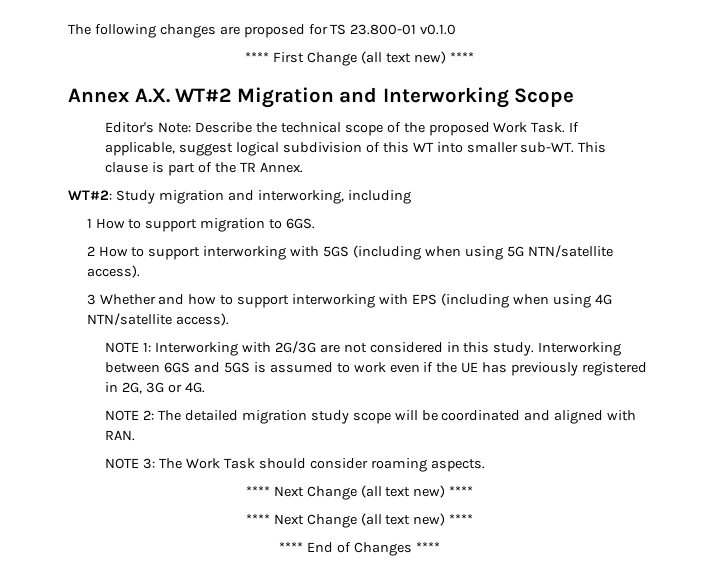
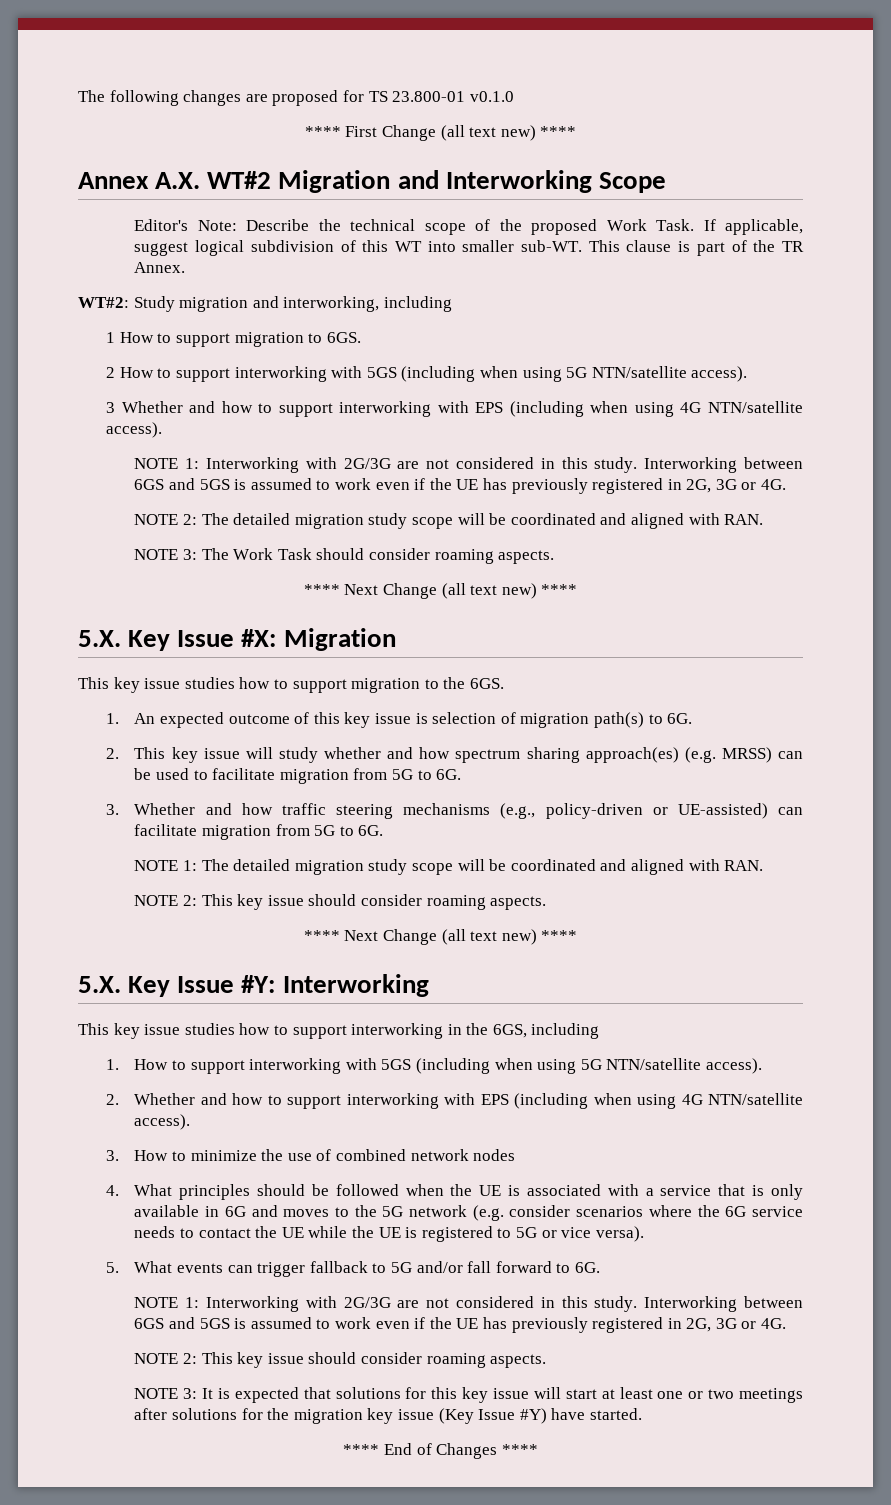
  NOTE 3: The Work Task should consider roaming aspects.
  **** Next Change (all text new) ****
+ 5.X. Key Issue #X: Migration
+ This key issue studies how to support migration to the 6GS.
+ 1. An expected outcome of this key issue is selection of migration path(s) to 6G.
+ 2. This key issue will study whether and how spectrum sharing approach(es) (e.g. MRSS) can be used to facilitate migration from 5G to 6G.
+ 3. Whether and how traffic steering mechanisms (e.g., policy-driven or UE-assisted) can facilitate migration from 5G to 6G.
+ NOTE 1: The detailed migration study scope will be coordinated and aligned with RAN.
+ NOTE 2: This key issue should consider roaming aspects.
  **** Next Change (all text new) ****
+ 5.X. Key Issue #Y: Interworking
+ This key issue studies how to support interworking in the 6GS, including
+ 1. How to support interworking with 5GS (including when using 5G NTN/satellite access).
+ 2. Whether and how to support interworking with EPS (including when using 4G NTN/satellite access).
+ 3. How to minimize the use of combined network nodes
+ 4. What principles should be followed when the UE is associated with a service that is only available in 6G and moves to the 5G network (e.g. consider scenarios where the 6G service needs to contact the UE while the UE is registered to 5G or vice versa).
+ 5. What events can trigger fallback to 5G and/or fall forward to 6G.
+ NOTE 1: Interworking with 2G/3G are not considered in this study. Interworking between 6GS and 5GS is assumed to work even if the UE has previously registered in 2G, 3G or 4G.
+ NOTE 2: This key issue should consider roaming aspects.
+ NOTE 3: It is expected that solutions for this key issue will start at least one or two meetings after solutions for the migration key issue (Key Issue #Y) have started.

